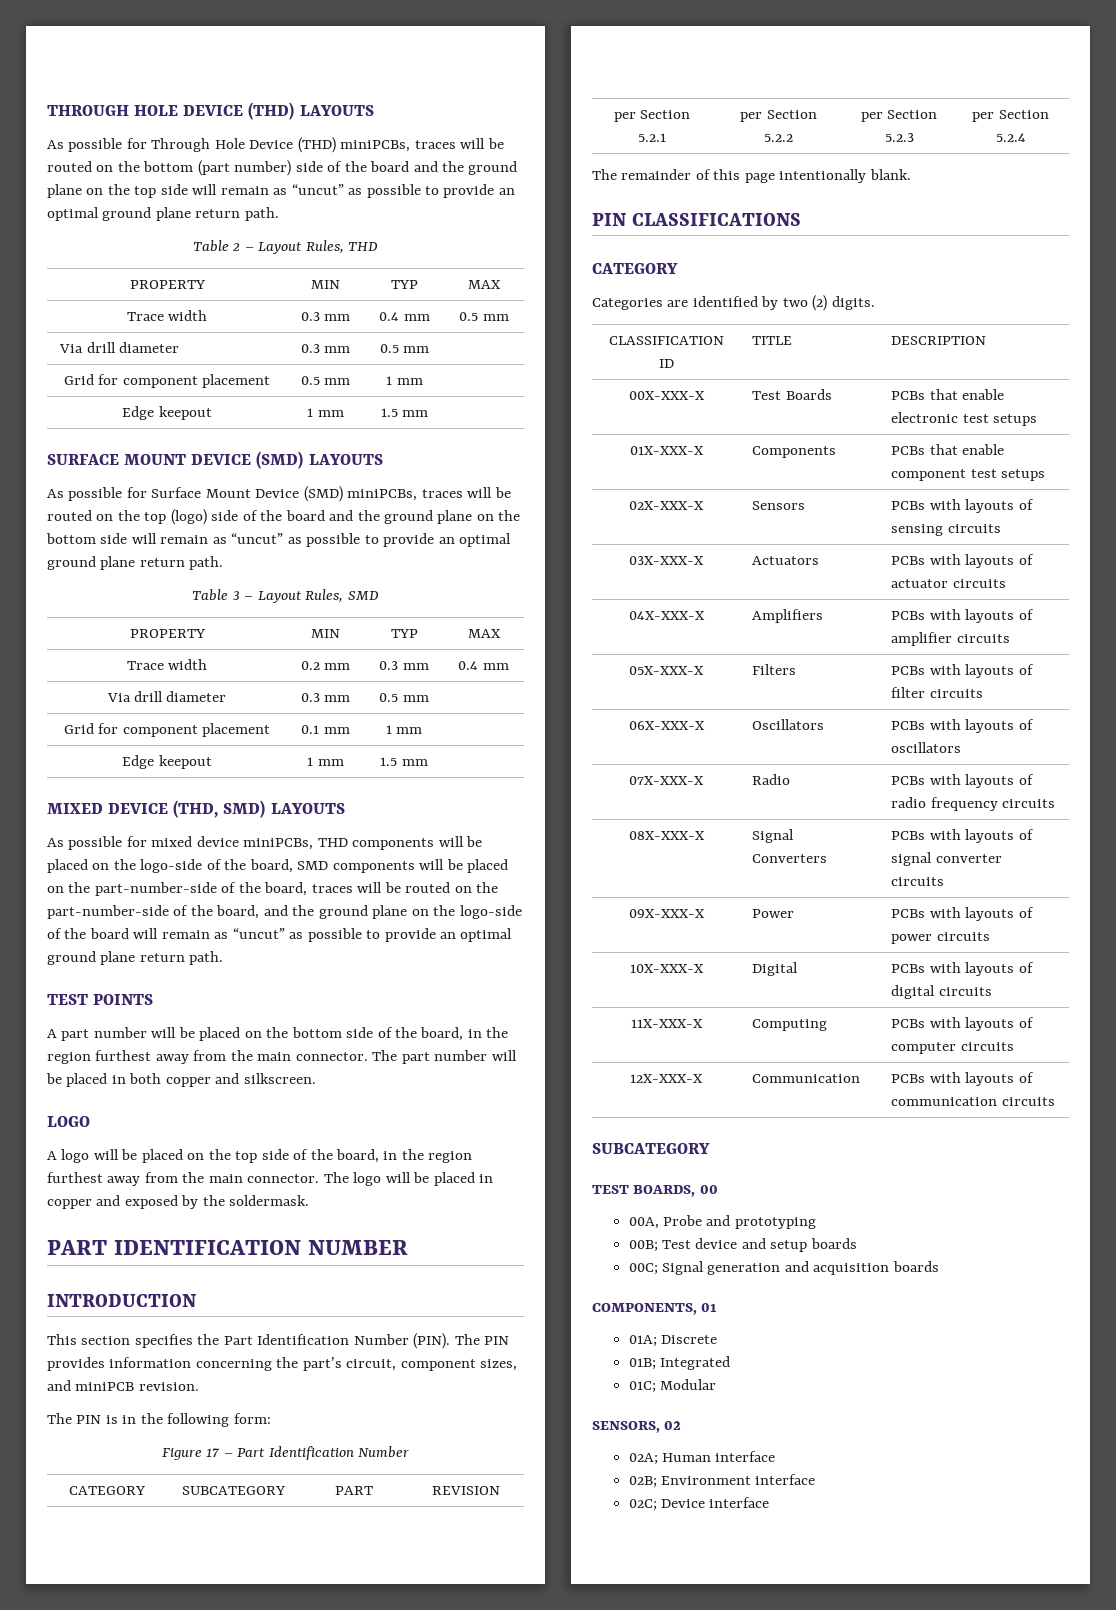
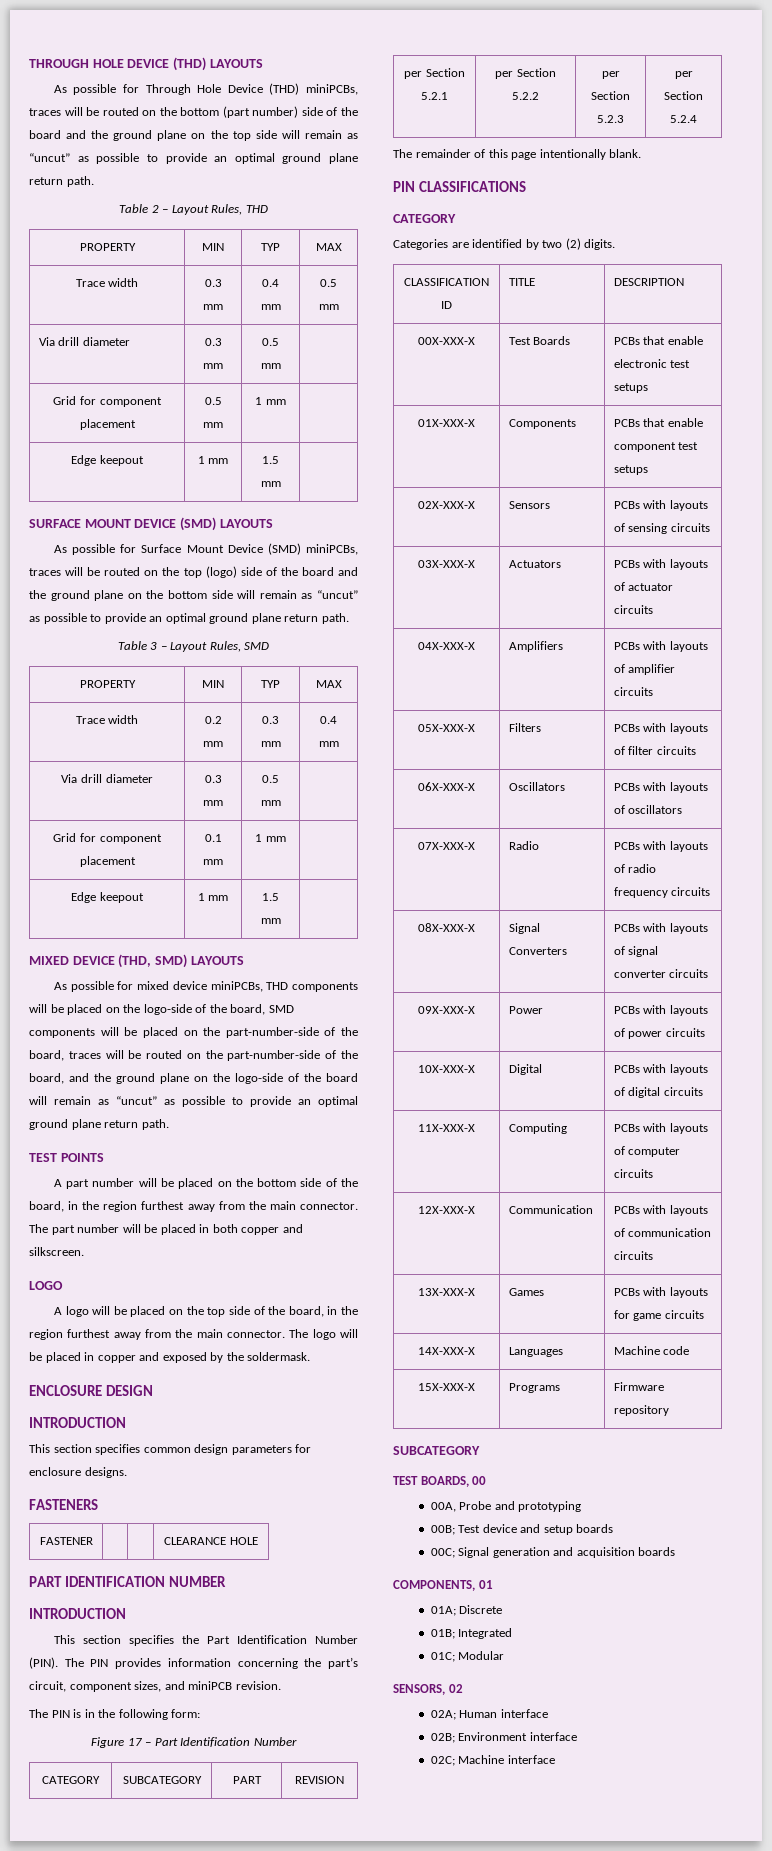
+ ENCLOSURE DESIGN
+ INTRODUCTION
+ This section specifies common design parameters for enclosure designs.
+ FASTENERS
+ FASTENER | | | CLEARANCE HOLE
+ 13X-XXX-X | Games | PCBs with layouts for game circuits
+ 14X-XXX-X | Languages | Machine code
+ 15X-XXX-X | Programs | Firmware repository
- 02C; Device interface
+ 02C; Machine interface

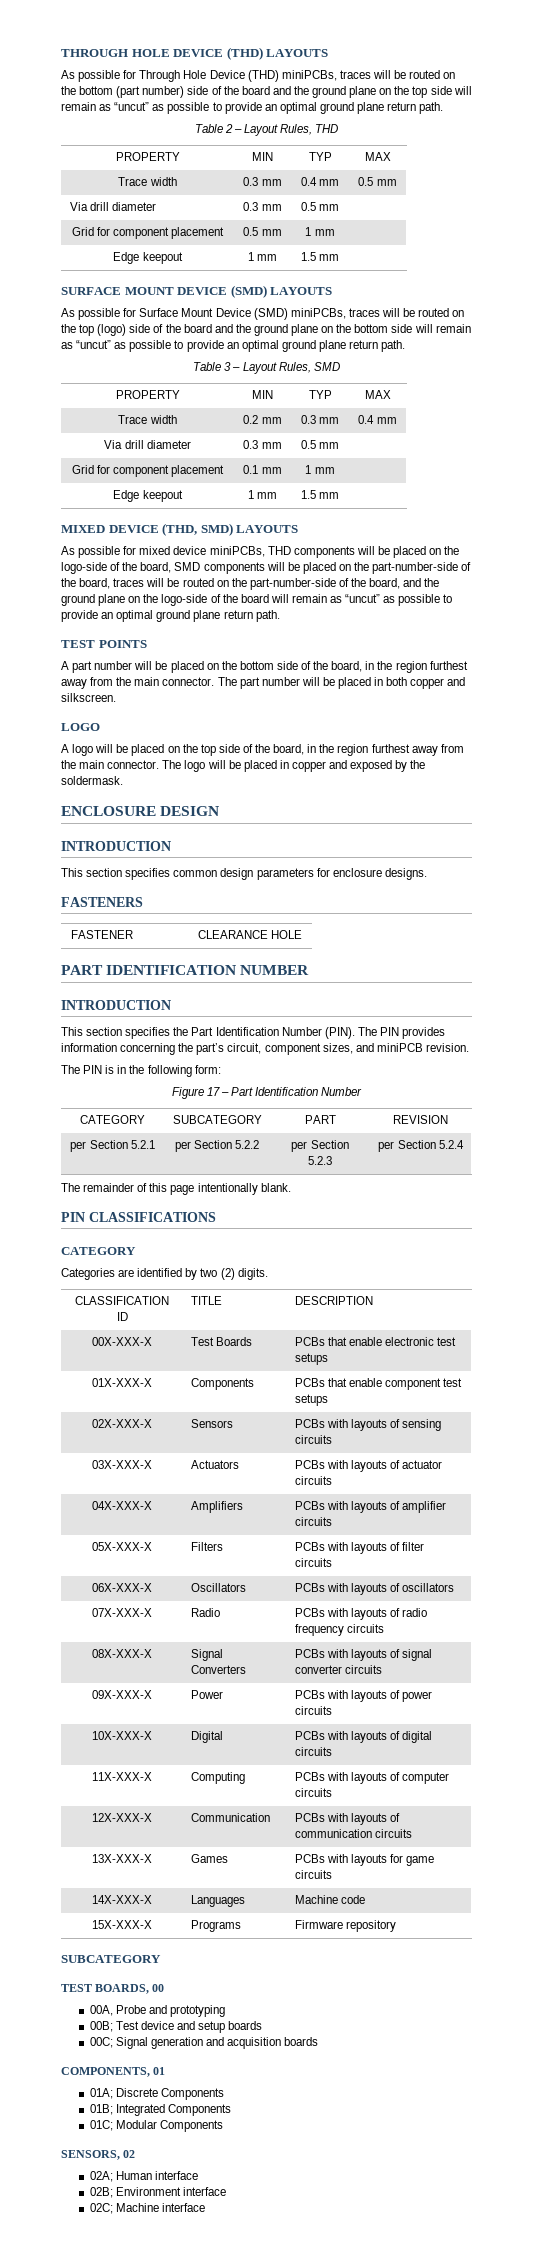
- 01A; Discrete
+ 01A; Discrete Components
- 01B; Integrated
+ 01B; Integrated Components
- 01C; Modular
+ 01C; Modular Components

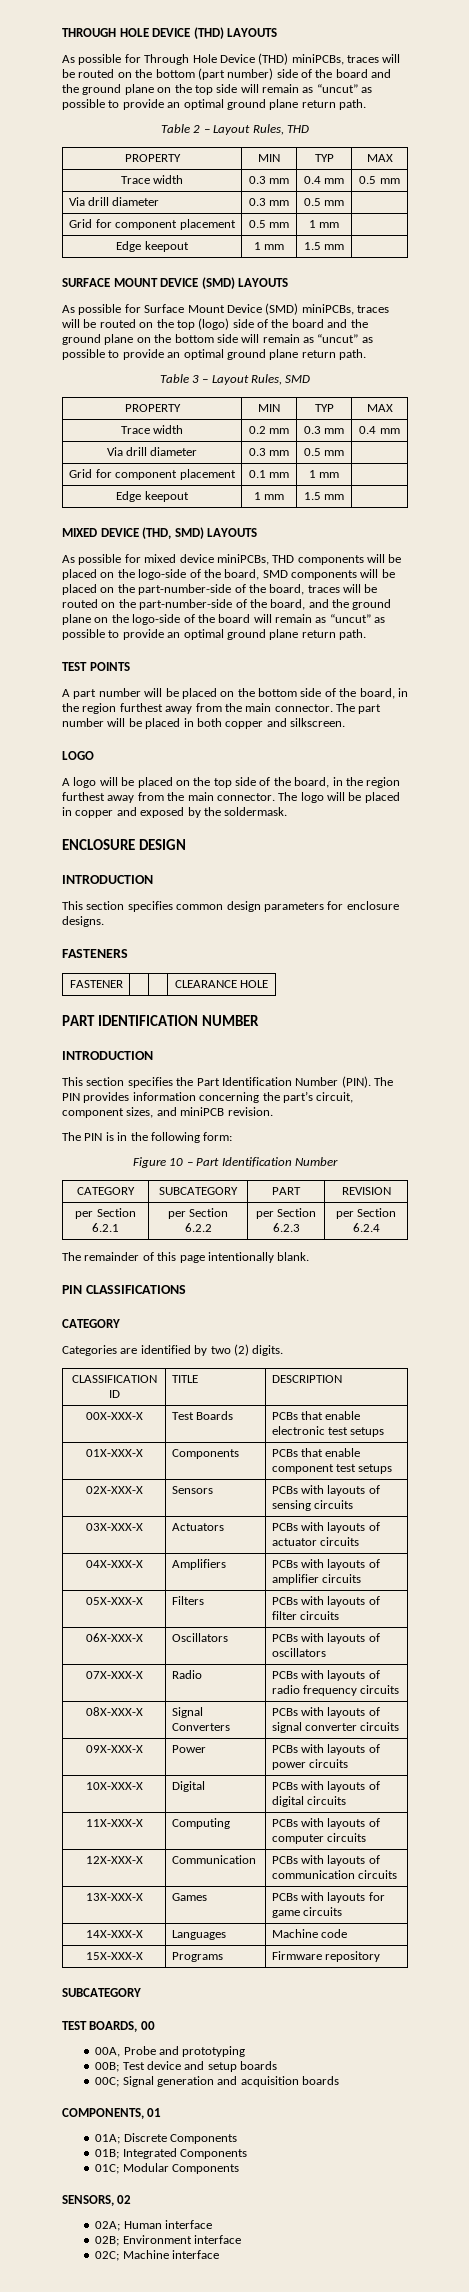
- Figure 17 – Part Identification Number
+ Figure 10 – Part Identification Number
- per Section 5.2.1 | per Section 5.2.2 | per Section 5.2.3 | per Section 5.2.4
+ per Section 6.2.1 | per Section 6.2.2 | per Section 6.2.3 | per Section 6.2.4

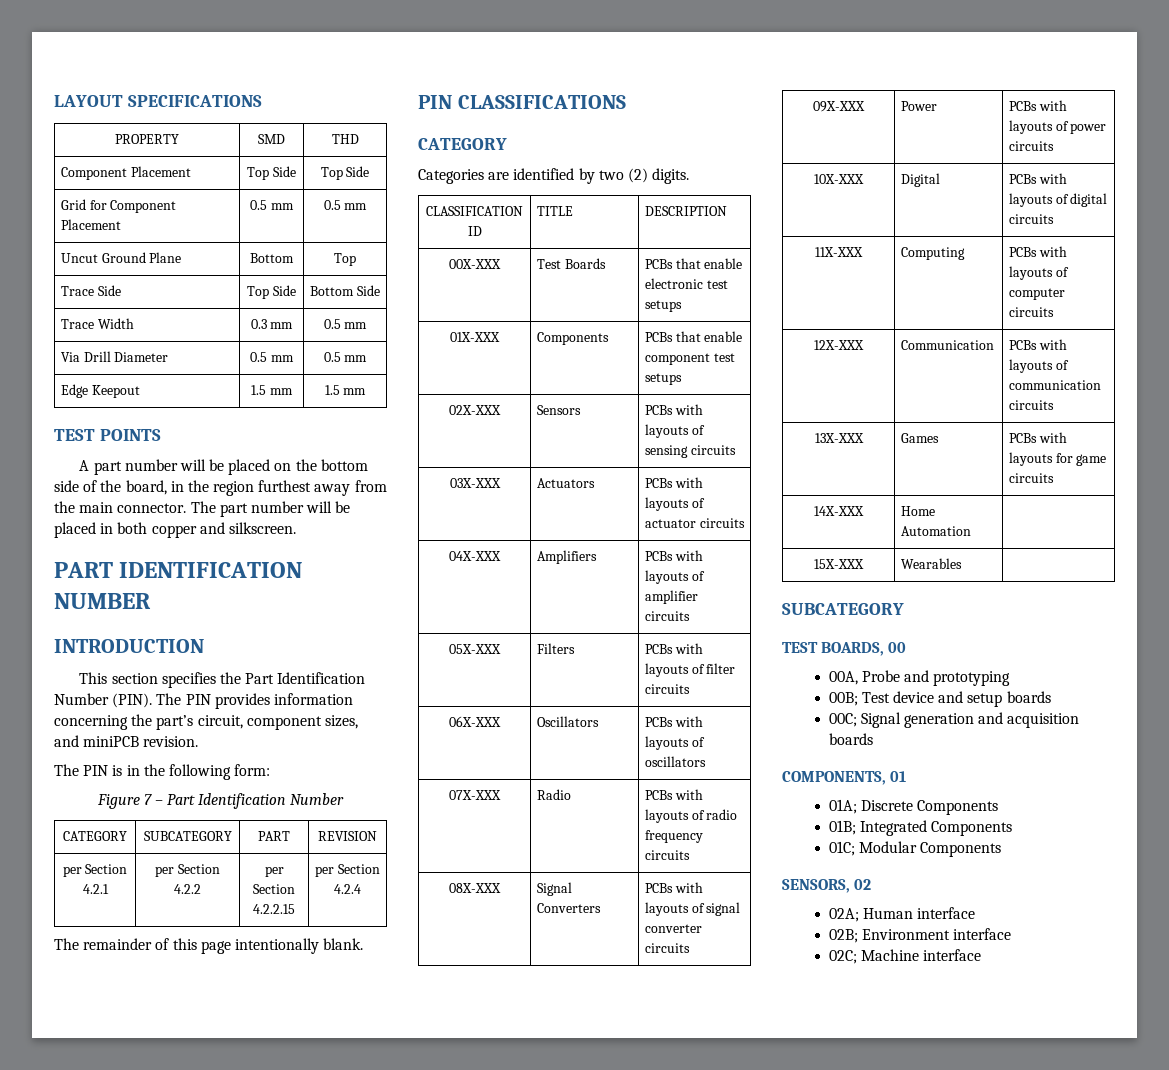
- THROUGH HOLE DEVICE (THD) LAYOUTS
- As possible for Through Hole Device (THD) miniPCBs, traces will be routed on the bottom (part number) side of the board and the ground plane on the top side will remain as “uncut” as possible to provide an optimal ground plane return path.
- Table 2 – Layout Rules, THD
- PROPERTY | MIN | TYP | MAX
- Trace width | 0.3 mm | 0.4 mm | 0.5 mm
- Via drill diameter | 0.3 mm | 0.5 mm |
- Grid for component placement | 0.5 mm | 1 mm |
- Edge keepout | 1 mm | 1.5 mm |
- SURFACE MOUNT DEVICE (SMD) LAYOUTS
- As possible for Surface Mount Device (SMD) miniPCBs, traces will be routed on the top (logo) side of the board and the ground plane on the bottom side will remain as “uncut” as possible to provide an optimal ground plane return path.
- Table 3 – Layout Rules, SMD
- PROPERTY | MIN | TYP | MAX
- Trace width | 0.2 mm | 0.3 mm | 0.4 mm
- Via drill diameter | 0.3 mm | 0.5 mm |
- Grid for component placement | 0.1 mm | 1 mm |
- Edge keepout | 1 mm | 1.5 mm |
- MIXED DEVICE (THD, SMD) LAYOUTS
- As possible for mixed device miniPCBs, THD components will be placed on the logo-side of the board, SMD components will be placed on the part-number-side of the board, traces will be routed on the part-number-side of the board, and the ground plane on the logo-side of the board will remain as “uncut” as possible to provide an optimal ground plane return path.
+ LAYOUT SPECIFICATIONS
+ PROPERTY | SMD | THD
+ Component Placement | Top Side | Top Side
+ Grid for Component Placement | 0.5 mm | 0.5 mm
+ Uncut Ground Plane | Bottom | Top
+ Trace Side | Top Side | Bottom Side
+ Trace Width | 0.3 mm | 0.5 mm
+ Via Drill Diameter | 0.5 mm | 0.5 mm
+ Edge Keepout | 1.5 mm | 1.5 mm
- LOGO
- A logo will be placed on the top side of the board, in the region furthest away from the main connector. The logo will be placed in copper and exposed by the soldermask.
- ENCLOSURE DESIGN
- INTRODUCTION
- This section specifies common design parameters for enclosure designs.
- FASTENERS
- FASTENER | | | CLEARANCE HOLE
- Figure 10 – Part Identification Number
+ Figure 7 – Part Identification Number
- per Section 6.2.1 | per Section 6.2.2 | per Section 6.2.3 | per Section 6.2.4
+ per Section 4.2.1 | per Section 4.2.2 | per Section 4.2.2.15 | per Section 4.2.4
- 00X-XXX-X | Test Boards | PCBs that enable electronic test setups
+ 00X-XXX | Test Boards | PCBs that enable electronic test setups
- 01X-XXX-X | Components | PCBs that enable component test setups
+ 01X-XXX | Components | PCBs that enable component test setups
- 02X-XXX-X | Sensors | PCBs with layouts of sensing circuits
+ 02X-XXX | Sensors | PCBs with layouts of sensing circuits
- 03X-XXX-X | Actuators | PCBs with layouts of actuator circuits
+ 03X-XXX | Actuators | PCBs with layouts of actuator circuits
- 04X-XXX-X | Amplifiers | PCBs with layouts of amplifier circuits
+ 04X-XXX | Amplifiers | PCBs with layouts of amplifier circuits
- 05X-XXX-X | Filters | PCBs with layouts of filter circuits
+ 05X-XXX | Filters | PCBs with layouts of filter circuits
- 06X-XXX-X | Oscillators | PCBs with layouts of oscillators
+ 06X-XXX | Oscillators | PCBs with layouts of oscillators
- 07X-XXX-X | Radio | PCBs with layouts of radio frequency circuits
+ 07X-XXX | Radio | PCBs with layouts of radio frequency circuits
- 08X-XXX-X | Signal Converters | PCBs with layouts of signal converter circuits
+ 08X-XXX | Signal Converters | PCBs with layouts of signal converter circuits
- 09X-XXX-X | Power | PCBs with layouts of power circuits
+ 09X-XXX | Power | PCBs with layouts of power circuits
- 10X-XXX-X | Digital | PCBs with layouts of digital circuits
+ 10X-XXX | Digital | PCBs with layouts of digital circuits
- 11X-XXX-X | Computing | PCBs with layouts of computer circuits
+ 11X-XXX | Computing | PCBs with layouts of computer circuits
- 12X-XXX-X | Communication | PCBs with layouts of communication circuits
+ 12X-XXX | Communication | PCBs with layouts of communication circuits
- 13X-XXX-X | Games | PCBs with layouts for game circuits
+ 13X-XXX | Games | PCBs with layouts for game circuits
- 14X-XXX-X | Languages | Machine code
- 15X-XXX-X | Programs | Firmware repository
+ 14X-XXX | Home Automation |
+ 15X-XXX | Wearables |

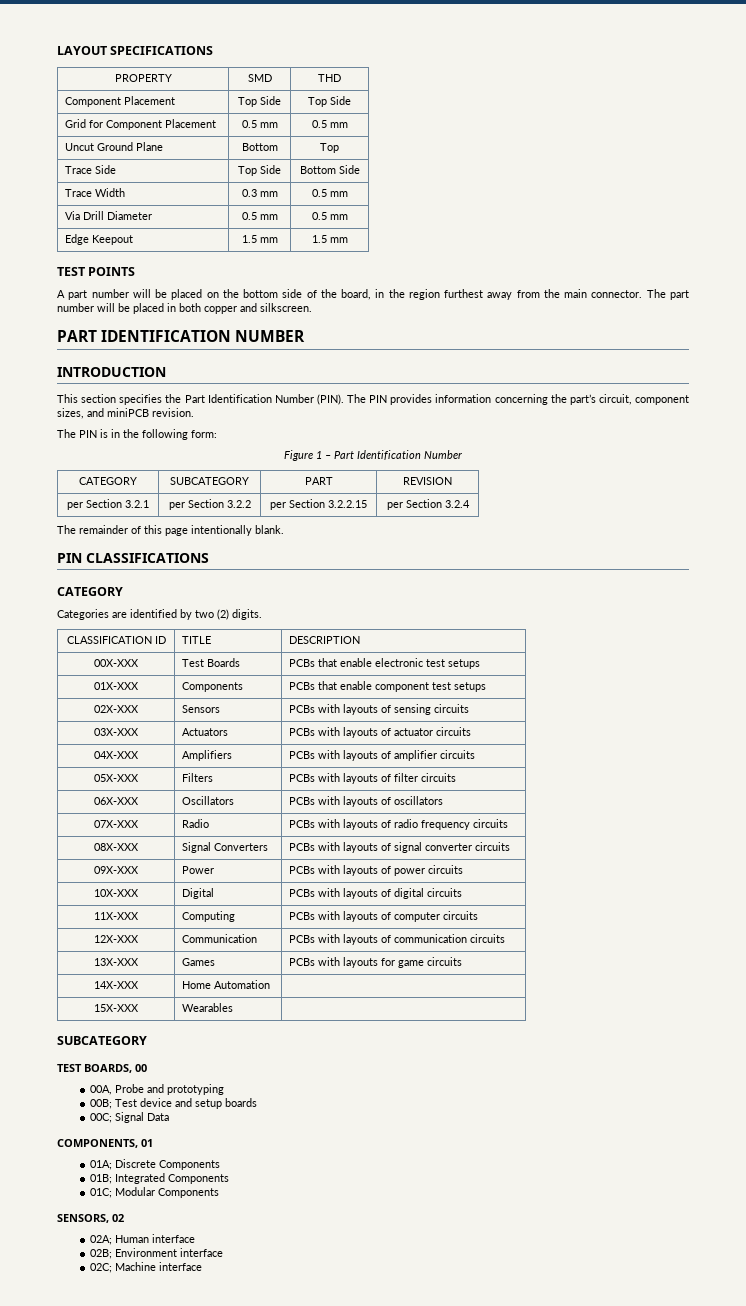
- Figure 7 – Part Identification Number
+ Figure 1 – Part Identification Number
- per Section 4.2.1 | per Section 4.2.2 | per Section 4.2.2.15 | per Section 4.2.4
+ per Section 3.2.1 | per Section 3.2.2 | per Section 3.2.2.15 | per Section 3.2.4
- 00C; Signal generation and acquisition boards
+ 00C; Signal Data

